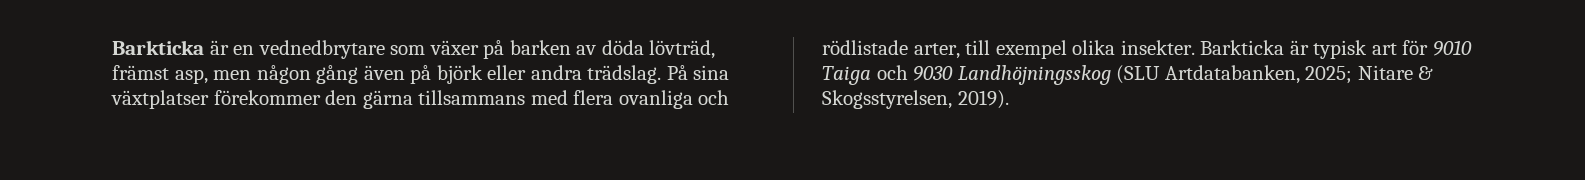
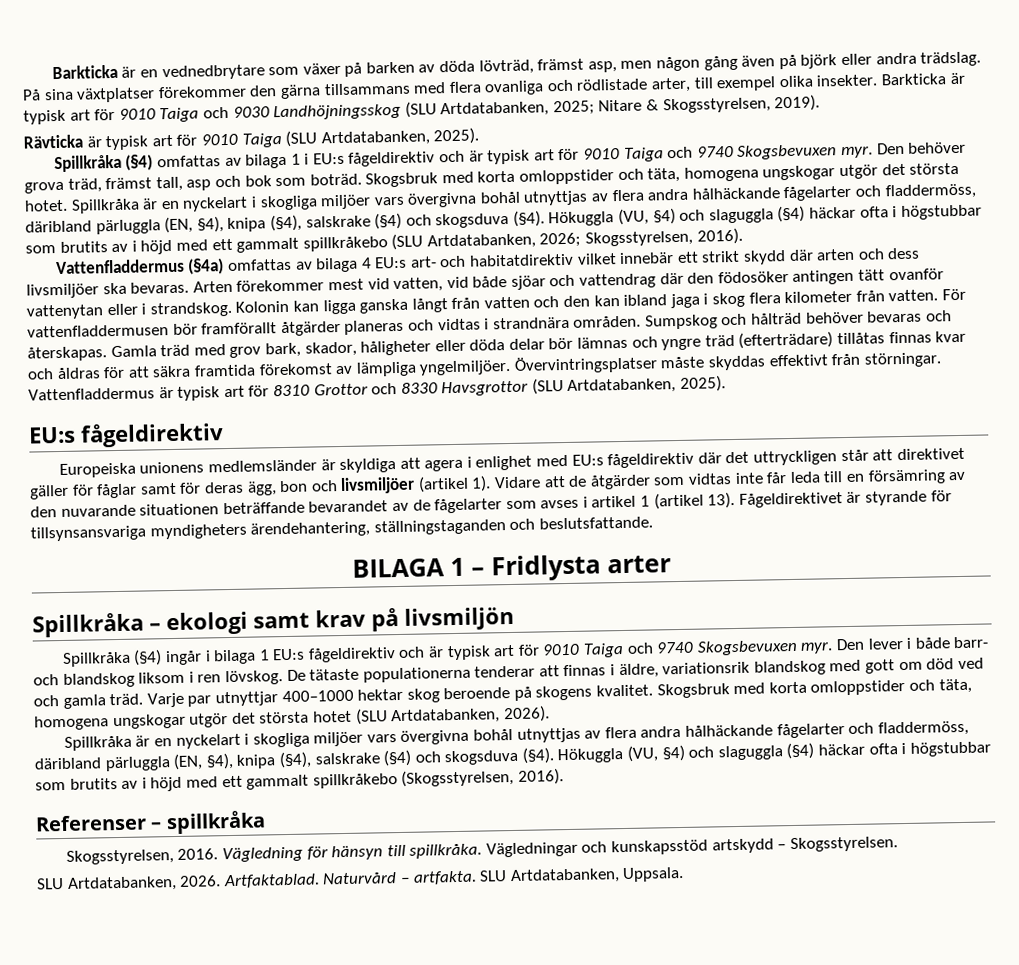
+ Rävticka är typisk art för 9010 Taiga (SLU Artdatabanken, 2025).
+ Spillkråka (§4) omfattas av bilaga 1 i EU:s fågeldirektiv och är typisk art för 9010 Taiga och 9740 Skogsbevuxen myr. Den behöver grova träd, främst tall, asp och bok som boträd. Skogsbruk med korta omloppstider och täta, homogena ungskogar utgör det största hotet. Spillkråka är en nyckelart i skogliga miljöer vars övergivna bohål utnyttjas av flera andra hålhäckande fågelarter och fladdermöss, däribland pärluggla (EN, §4), knipa (§4), salskrake (§4) och skogsduva (§4). Hökuggla (VU, §4) och slaguggla (§4) häckar ofta i högstubbar som brutits av i höjd med ett gammalt spillkråkebo (SLU Artdatabanken, 2026; Skogsstyrelsen, 2016).
+ Vattenfladdermus (§4a) omfattas av bilaga 4 EU:s art- och habitatdirektiv vilket innebär ett strikt skydd där arten och dess livsmiljöer ska bevaras. Arten förekommer mest vid vatten, vid både sjöar och vattendrag där den födosöker antingen tätt ovanför vattenytan eller i strandskog. Kolonin kan ligga ganska långt från vatten och den kan ibland jaga i skog flera kilometer från vatten. För vattenfladdermusen bör framförallt åtgärder planeras och vidtas i strandnära områden. Sumpskog och hålträd behöver bevaras och återskapas. Gamla träd med grov bark, skador, håligheter eller döda delar bör lämnas och yngre träd (efterträdare) tillåtas finnas kvar och åldras för att säkra framtida förekomst av lämpliga yngelmiljöer. Övervintringsplatser måste skyddas effektivt från störningar. Vattenfladdermus är typisk art för 8310 Grottor och 8330 Havsgrottor (SLU Artdatabanken, 2025).
+ EU:s fågeldirektiv
+ Europeiska unionens medlemsländer är skyldiga att agera i enlighet med EU:s fågeldirektiv där det uttryckligen står att direktivet gäller för fåglar samt för deras ägg, bon och livsmiljöer (artikel 1). Vidare att de åtgärder som vidtas inte får leda till en försämring av den nuvarande situationen beträffande bevarandet av de fågelarter som avses i artikel 1 (artikel 13). Fågeldirektivet är styrande för tillsynsansvariga myndigheters ärendehantering, ställningstaganden och beslutsfattande.
+ BILAGA 1 – Fridlysta arter
+ Spillkråka – ekologi samt krav på livsmiljön
+ Spillkråka (§4) ingår i bilaga 1 EU:s fågeldirektiv och är typisk art för 9010 Taiga och 9740 Skogsbevuxen myr. Den lever i både barr- och blandskog liksom i ren lövskog. De tätaste populationerna tenderar att finnas i äldre, variationsrik blandskog med gott om död ved och gamla träd. Varje par utnyttjar 400–1000 hektar skog beroende på skogens kvalitet. Skogsbruk med korta omloppstider och täta, homogena ungskogar utgör det största hotet (SLU Artdatabanken, 2026).
+ Spillkråka är en nyckelart i skogliga miljöer vars övergivna bohål utnyttjas av flera andra hålhäckande fågelarter och fladdermöss, däribland pärluggla (EN, §4), knipa (§4), salskrake (§4) och skogsduva (§4). Hökuggla (VU, §4) och slaguggla (§4) häckar ofta i högstubbar som brutits av i höjd med ett gammalt spillkråkebo (Skogsstyrelsen, 2016).
+ Referenser – spillkråka
+ Skogsstyrelsen, 2016. Vägledning för hänsyn till spillkråka. Vägledningar och kunskapsstöd artskydd – Skogsstyrelsen.
+ SLU Artdatabanken, 2026. Artfaktablad. Naturvård – artfakta. SLU Artdatabanken, Uppsala.

